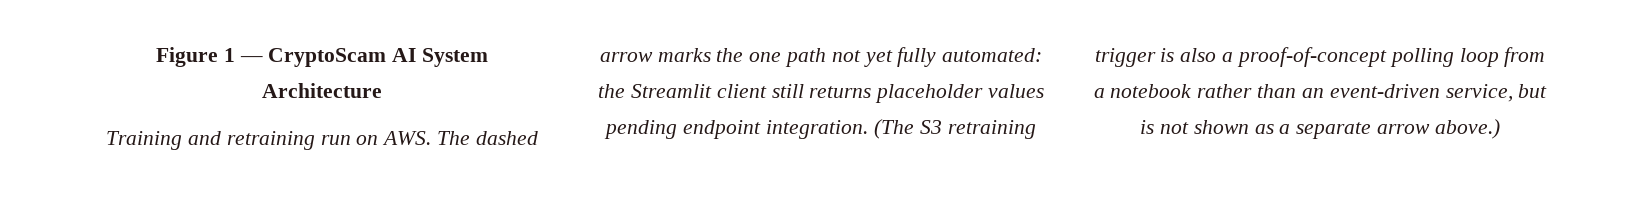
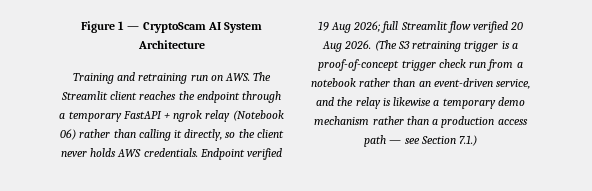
- Training and retraining run on AWS. The dashed arrow marks the one path not yet fully automated: the Streamlit client still returns placeholder values pending endpoint integration.
+ Training and retraining run on AWS. The Streamlit client reaches the endpoint through a temporary FastAPI + ngrok relay (Notebook 06) rather than calling it directly, so the client never holds AWS credentials. Endpoint verified 19 Aug 2026; full Streamlit flow verified 20 Aug 2026.
- (The S3 retraining trigger is also a proof-of-concept polling loop from a notebook rather than an event-driven service, but is not shown as a separate arrow above.)
+ (The S3 retraining trigger is a proof-of-concept trigger check run from a notebook rather than an event-driven service, and the relay is likewise a temporary demo mechanism rather than a production access path — see Section 7.1.)

